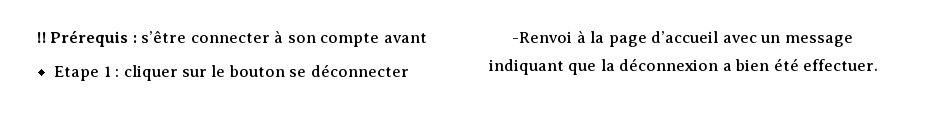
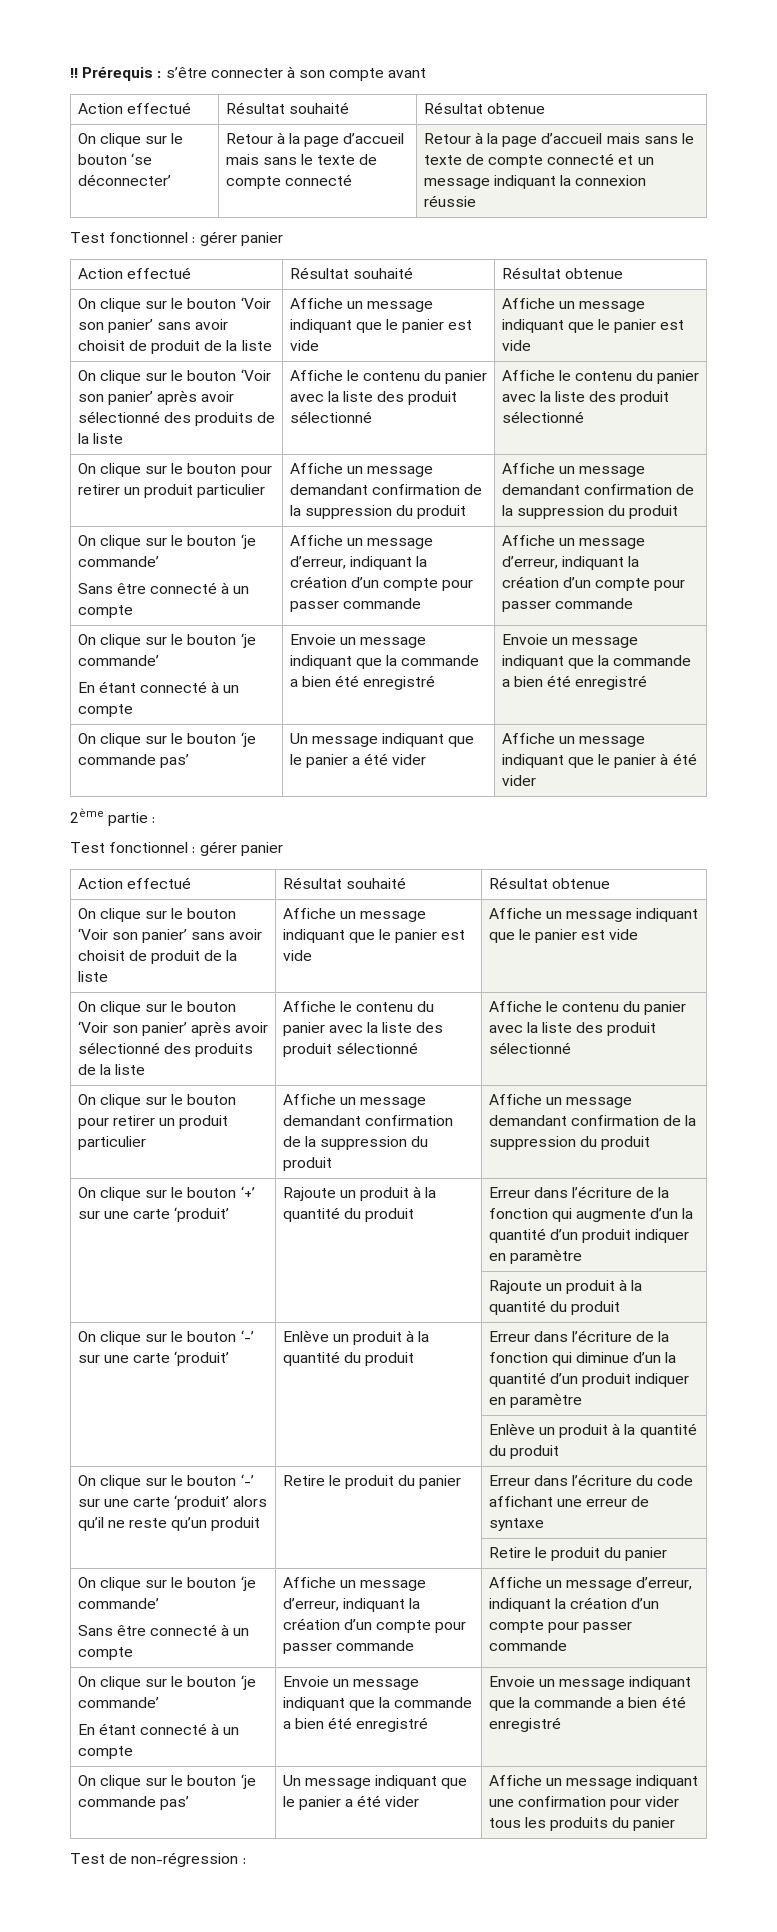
  Prérequis : s’être connecter à son compte avant
- Etape 1 : cliquer sur le bouton se déconnecter
- -Renvoi à la page d’accueil avec un message indiquant que la déconnexion a bien été effectuer.
+ Action effectué | Résultat souhaité | Résultat obtenue
+ On clique sur le bouton ‘se déconnecter’ | Retour à la page d’accueil mais sans le texte de compte connecté | Retour à la page d’accueil mais sans le texte de compte connecté et un message indiquant la connexion réussie
+ Test fonctionnel : gérer panier
+ Action effectué | Résultat souhaité | Résultat obtenue
+ On clique sur le bouton ‘Voir son panier’ sans avoir choisit de produit de la liste | Affiche un message indiquant que le panier est vide | Affiche un message indiquant que le panier est vide
+ On clique sur le bouton ‘Voir son panier’ après avoir sélectionné des produits de la liste | Affiche le contenu du panier avec la liste des produit sélectionné | Affiche le contenu du panier avec la liste des produit sélectionné
+ On clique sur le bouton pour retirer un produit particulier | Affiche un message demandant confirmation de la suppression du produit | Affiche un message demandant confirmation de la suppression du produit
+ On clique sur le bouton ‘je commande’
+ Sans être connecté à un compte | Affiche un message d’erreur, indiquant la création d’un compte pour passer commande | Affiche un message d’erreur, indiquant la création d’un compte pour passer commande
+ On clique sur le bouton ‘je commande’
+ En étant connecté à un compte | Envoie un message indiquant que la commande a bien été enregistré | Envoie un message indiquant que la commande a bien été enregistré
+ On clique sur le bouton ‘je commande pas’ | Un message indiquant que le panier a été vider | Affiche un message indiquant que le panier à été vider
+ 2ème partie :
+ Test fonctionnel : gérer panier
+ Action effectué | Résultat souhaité | Résultat obtenue
+ On clique sur le bouton ‘Voir son panier’ sans avoir choisit de produit de la liste | Affiche un message indiquant que le panier est vide | Affiche un message indiquant que le panier est vide
+ On clique sur le bouton ‘Voir son panier’ après avoir sélectionné des produits de la liste | Affiche le contenu du panier avec la liste des produit sélectionné | Affiche le contenu du panier avec la liste des produit sélectionné
+ On clique sur le bouton pour retirer un produit particulier | Affiche un message demandant confirmation de la suppression du produit | Affiche un message demandant confirmation de la suppression du produit
+ On clique sur le bouton ‘+’ sur une carte ‘produit’ | Rajoute un produit à la quantité du produit | Erreur dans l’écriture de la fonction qui augmente d’un la quantité d’un produit indiquer en paramètre
+ | | Rajoute un produit à la quantité du produit
+ On clique sur le bouton ‘-’ sur une carte ‘produit’ | Enlève un produit à la quantité du produit | Erreur dans l’écriture de la fonction qui diminue d’un la quantité d’un produit indiquer en paramètre
+ | | Enlève un produit à la quantité du produit
+ On clique sur le bouton ‘-’ sur une carte ‘produit’ alors qu’il ne reste qu’un produit | Retire le produit du panier | Erreur dans l’écriture du code affichant une erreur de syntaxe
+ | | Retire le produit du panier
+ On clique sur le bouton ‘je commande’
+ Sans être connecté à un compte | Affiche un message d’erreur, indiquant la création d’un compte pour passer commande | Affiche un message d’erreur, indiquant la création d’un compte pour passer commande
+ On clique sur le bouton ‘je commande’
+ En étant connecté à un compte | Envoie un message indiquant que la commande a bien été enregistré | Envoie un message indiquant que la commande a bien été enregistré
+ On clique sur le bouton ‘je commande pas’ | Un message indiquant que le panier a été vider | Affiche un message indiquant une confirmation pour vider tous les produits du panier
+ Test de non-régression :

